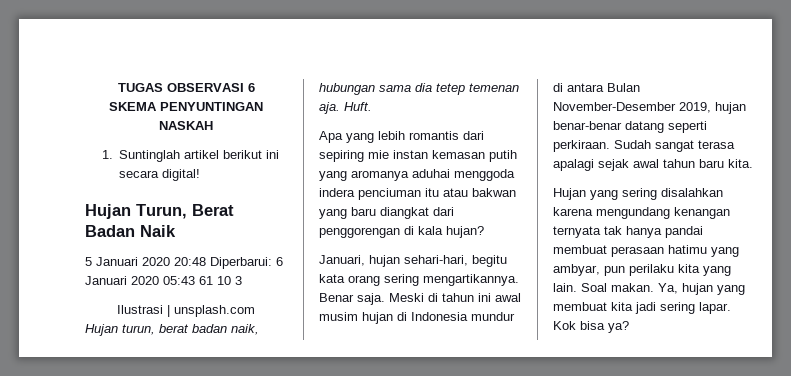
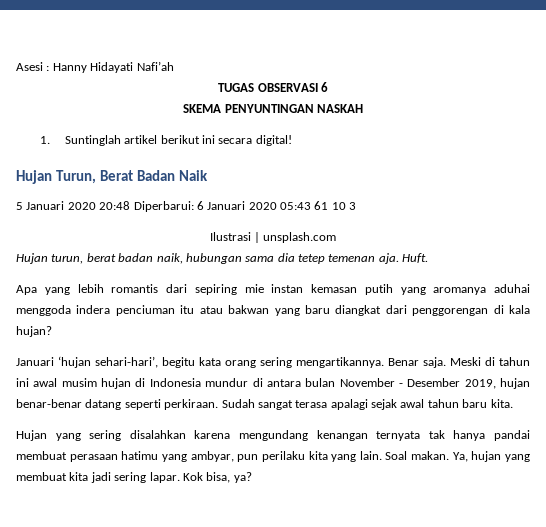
+ Asesi : Hanny Hidayati Nafi’ah
- Januari, hujan sehari-hari, begitu kata orang sering mengartikannya.
+ Januari ‘hujan sehari-hari’, begitu kata orang sering mengartikannya.
- Meski di tahun ini awal musim hujan di Indonesia mundur di antara Bulan November-Desember 2019, hujan benar-benar datang seperti perkiraan.
+ Meski di tahun ini awal musim hujan di Indonesia mundur di antara bulan November - Desember 2019, hujan benar-benar datang seperti perkiraan.
- Kok bisa ya?
+ Kok bisa, ya?

